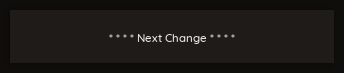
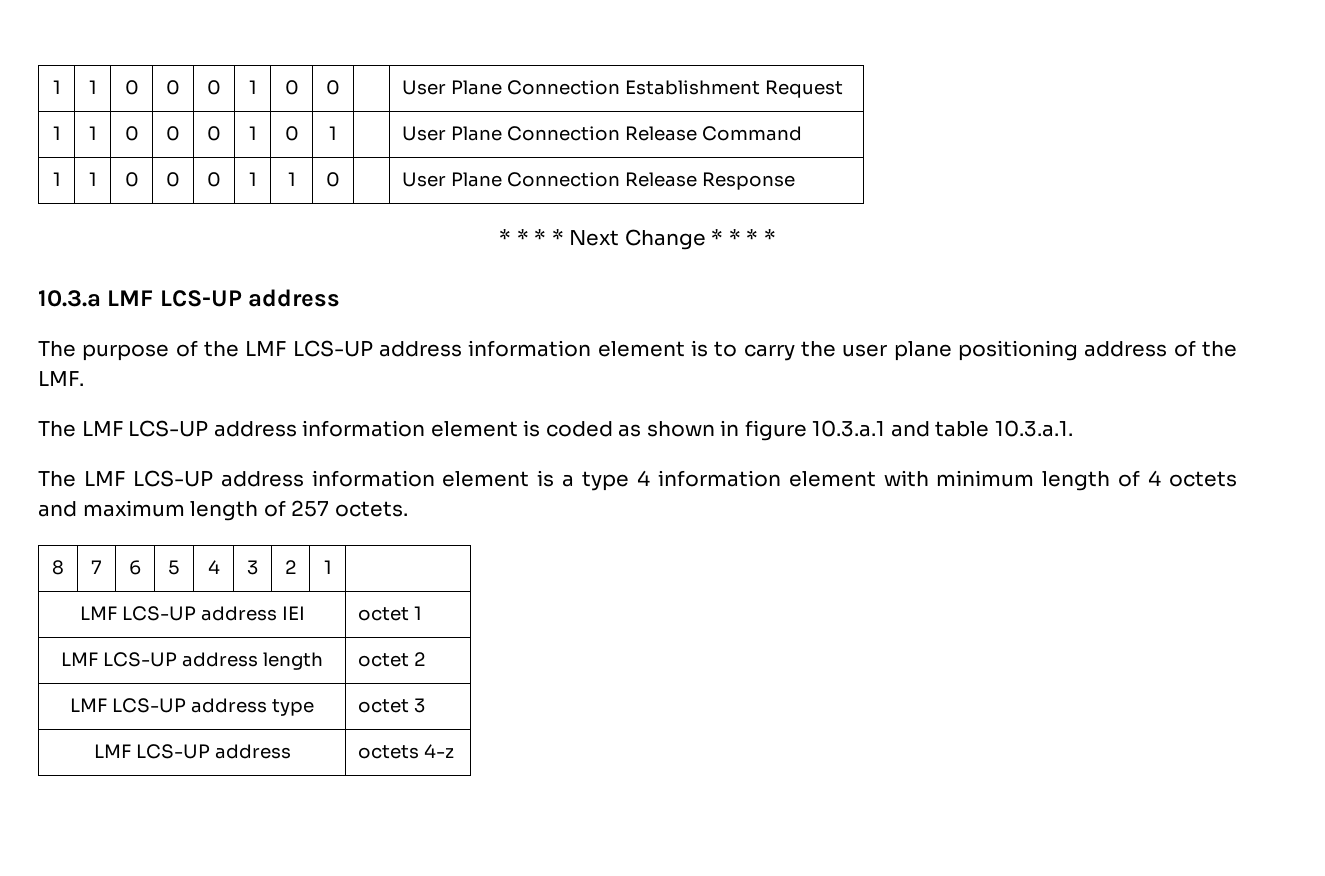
+ 1 | 1 | 0 | 0 | 0 | 1 | 0 | 0 | | User Plane Connection Establishment Request
+ 1 | 1 | 0 | 0 | 0 | 1 | 0 | 1 | | User Plane Connection Release Command
+ 1 | 1 | 0 | 0 | 0 | 1 | 1 | 0 | | User Plane Connection Release Response
+ 10.3.a LMF LCS-UP address
+ The purpose of the LMF LCS-UP address information element is to carry the user plane positioning address of the LMF.
+ The LMF LCS-UP address information element is coded as shown in figure 10.3.a.1 and table 10.3.a.1.
+ The LMF LCS-UP address information element is a type 4 information element with minimum length of 4 octets and maximum length of 257 octets.
+ 8 | 7 | 6 | 5 | 4 | 3 | 2 | 1 |
+ LMF LCS-UP address IEI | octet 1
+ LMF LCS-UP address length | octet 2
+ LMF LCS-UP address type | octet 3
+ LMF LCS-UP address | octets 4-z

